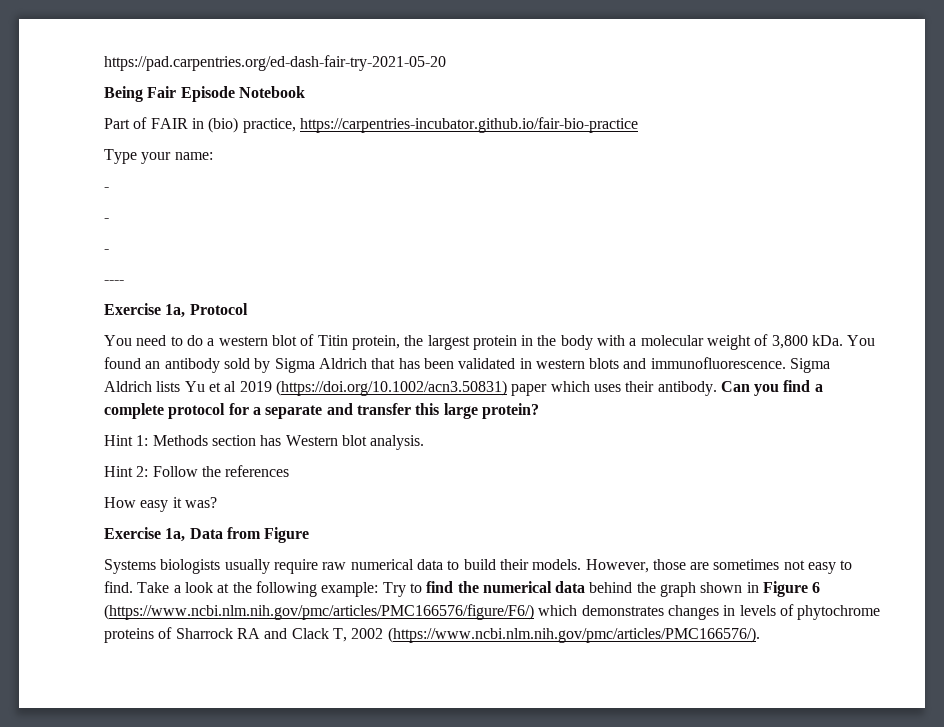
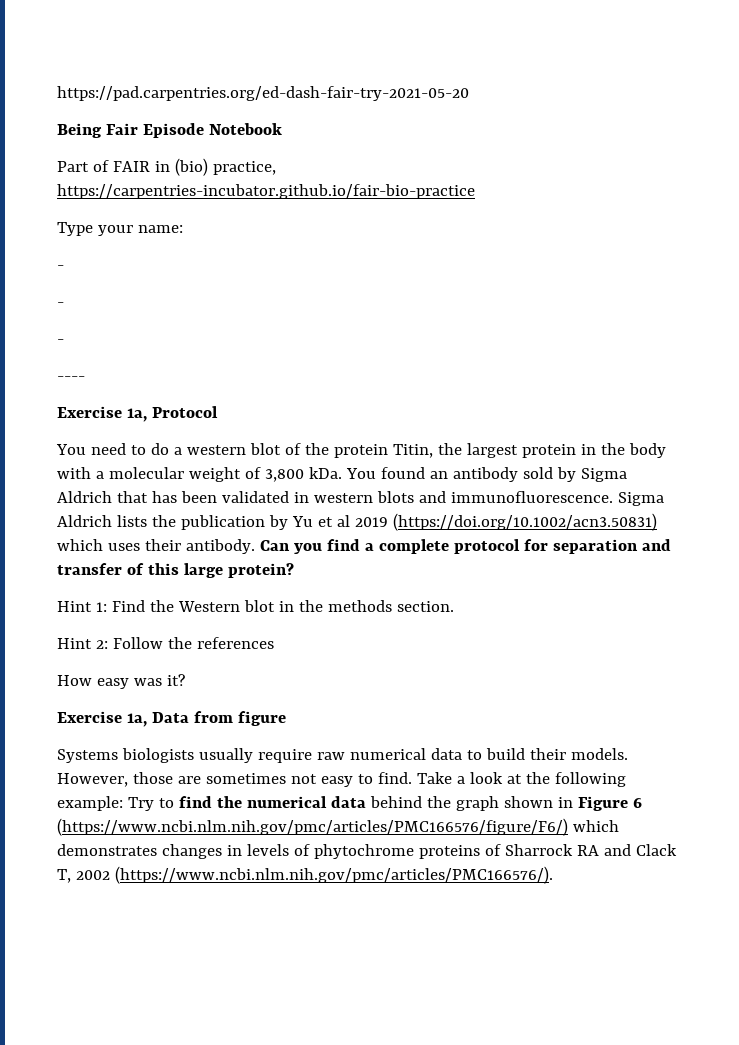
- You need to do a western blot of Titin protein, the largest protein in the body with a molecular weight of 3,800 kDa.
+ You need to do a western blot of the protein Titin, the largest protein in the body with a molecular weight of 3,800 kDa.
- Sigma Aldrich lists Yu et al 2019 (https://doi.org/10.1002/acn3.50831) paper which uses their antibody.
+ Sigma Aldrich lists the publication by Yu et al 2019 (https://doi.org/10.1002/acn3.50831) which uses their antibody.
- Can you find a complete protocol for a separate and transfer this large protein?
+ Can you find a complete protocol for separation and transfer of this large protein?
- Hint 1: Methods section has Western blot analysis.
+ Hint 1: Find the Western blot in the methods section.
- How easy it was?
+ How easy was it?
- Exercise 1a, Data from Figure
+ Exercise 1a, Data from figure

